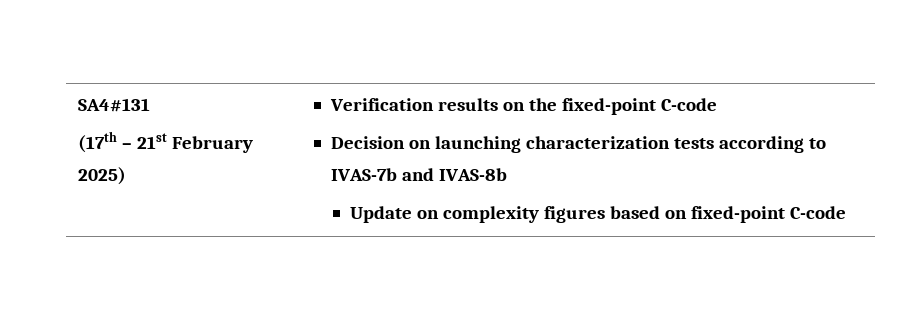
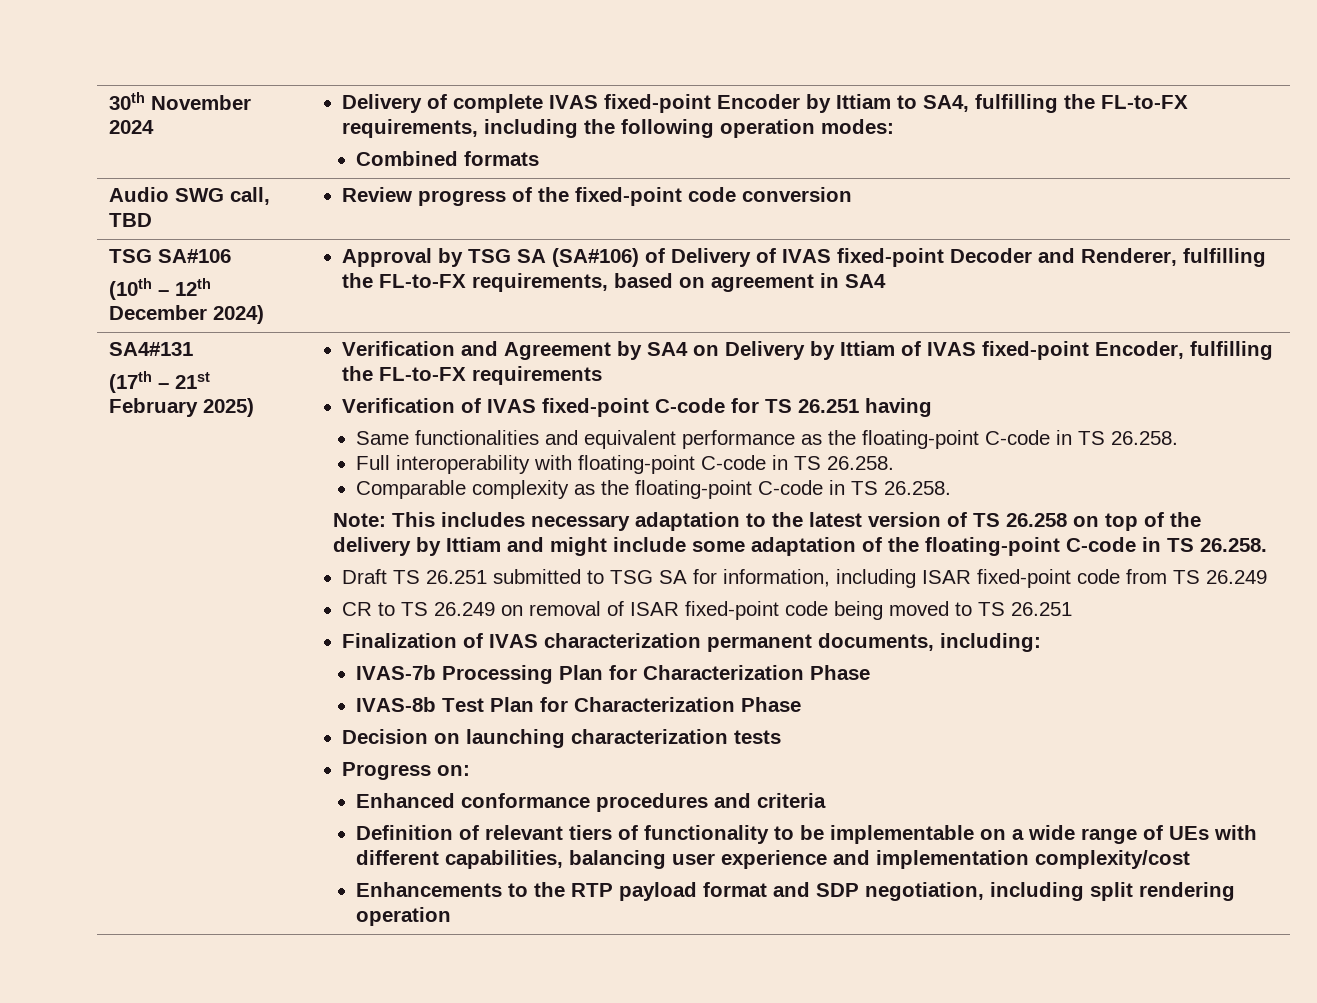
+ 30th November 2024 | Delivery of complete IVAS fixed-point Encoder by Ittiam to SA4, fulfilling the FL-to-FX requirements, including the following operation modes:
+ Combined formats
+ Audio SWG call, TBD | Review progress of the fixed-point code conversion
+ TSG SA#106
+ (10th – 12th December 2024) | Approval by TSG SA (SA#106) of Delivery of IVAS fixed-point Decoder and Renderer, fulfilling the FL-to-FX requirements, based on agreement in SA4
  SA4#131
- (17th – 21st February 2025) | Verification results on the fixed-point C-code
- Decision on launching characterization tests according to IVAS-7b and IVAS-8b
- Update on complexity figures based on fixed-point C-code
+ (17th – 21st February 2025) | Verification and Agreement by SA4 on Delivery by Ittiam of IVAS fixed-point Encoder, fulfilling the FL-to-FX requirements
+ Verification of IVAS fixed-point C-code for TS 26.251 having
+ Same functionalities and equivalent performance as the floating-point C-code in TS 26.258.
+ Full interoperability with floating-point C-code in TS 26.258.
+ Comparable complexity as the floating-point C-code in TS 26.258.
+ Note: This includes necessary adaptation to the latest version of TS 26.258 on top of the delivery by Ittiam and might include some adaptation of the floating-point C-code in TS 26.258.
+ Draft TS 26.251 submitted to TSG SA for information, including ISAR fixed-point code from TS 26.249
+ CR to TS 26.249 on removal of ISAR fixed-point code being moved to TS 26.251
+ Finalization of IVAS characterization permanent documents, including:
+ IVAS-7b Processing Plan for Characterization Phase
+ IVAS-8b Test Plan for Characterization Phase
+ Decision on launching characterization tests
+ Progress on:
+ Enhanced conformance procedures and criteria
+ Definition of relevant tiers of functionality to be implementable on a wide range of UEs with different capabilities, balancing user experience and implementation complexity/cost
+ Enhancements to the RTP payload format and SDP negotiation, including split rendering operation

